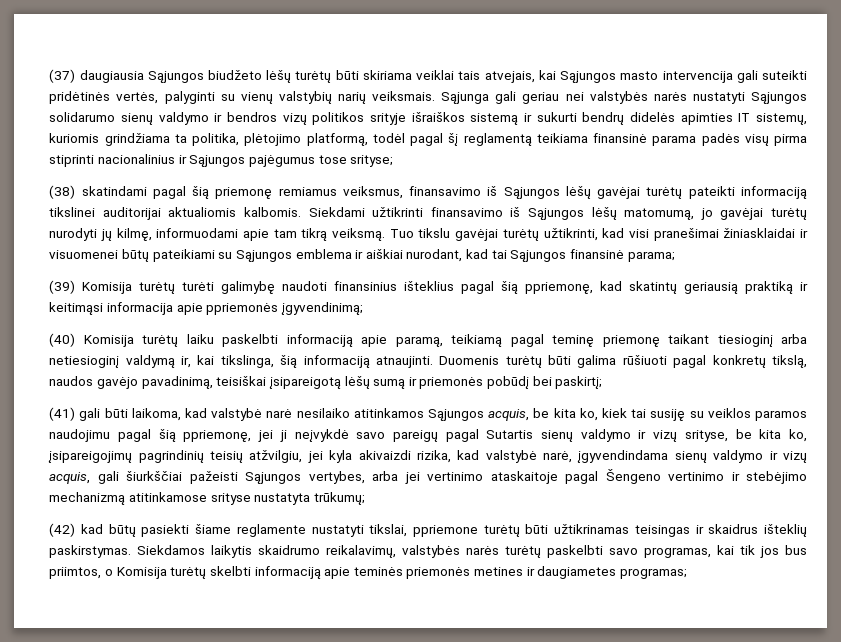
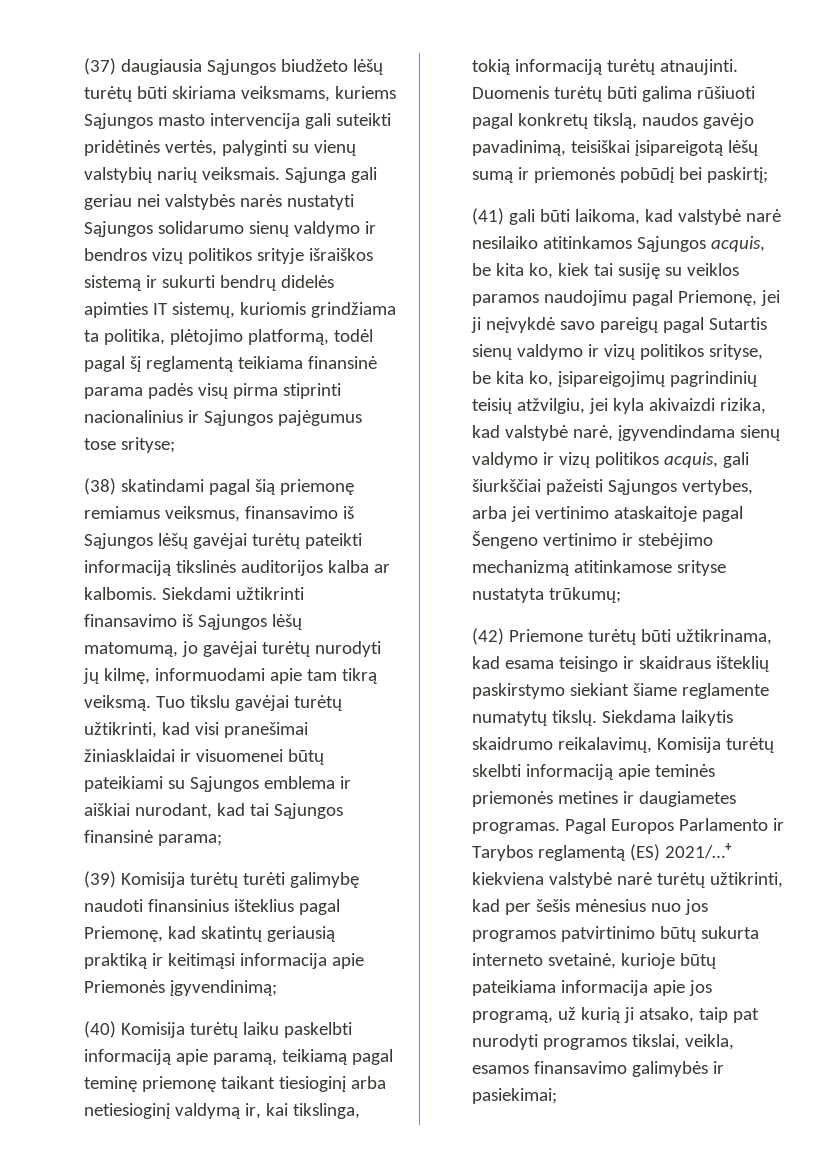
- (37) daugiausia Sąjungos biudžeto lėšų turėtų būti skiriama veiklai tais atvejais, kai Sąjungos masto intervencija gali suteikti pridėtinės vertės, palyginti su vienų valstybių narių veiksmais.
+ (37) daugiausia Sąjungos biudžeto lėšų turėtų būti skiriama veiksmams, kuriems Sąjungos masto intervencija gali suteikti pridėtinės vertės, palyginti su vienų valstybių narių veiksmais.
- (38) skatindami pagal šią priemonę remiamus veiksmus, finansavimo iš Sąjungos lėšų gavėjai turėtų pateikti informaciją tikslinei auditorijai aktualiomis kalbomis.
+ (38) skatindami pagal šią priemonę remiamus veiksmus, finansavimo iš Sąjungos lėšų gavėjai turėtų pateikti informaciją tikslinės auditorijos kalba ar kalbomis.
- (39) Komisija turėtų turėti galimybę naudoti finansinius išteklius pagal šią ppriemonę, kad skatintų geriausią praktiką ir keitimąsi informacija apie ppriemonės įgyvendinimą;
+ (39) Komisija turėtų turėti galimybę naudoti finansinius išteklius pagal Priemonę, kad skatintų geriausią praktiką ir keitimąsi informacija apie Priemonės įgyvendinimą;
- (40) Komisija turėtų laiku paskelbti informaciją apie paramą, teikiamą pagal teminę priemonę taikant tiesioginį arba netiesioginį valdymą ir, kai tikslinga, šią informaciją atnaujinti.
+ (40) Komisija turėtų laiku paskelbti informaciją apie paramą, teikiamą pagal teminę priemonę taikant tiesioginį arba netiesioginį valdymą ir, kai tikslinga, tokią informaciją turėtų atnaujinti.
- (41) gali būti laikoma, kad valstybė narė nesilaiko atitinkamos Sąjungos acquis, be kita ko, kiek tai susiję su veiklos paramos naudojimu pagal šią ppriemonę, jei ji neįvykdė savo pareigų pagal Sutartis sienų valdymo ir vizų srityse, be kita ko, įsipareigojimų pagrindinių teisių atžvilgiu, jei kyla akivaizdi rizika, kad valstybė narė, įgyvendindama sienų valdymo ir vizų acquis, gali šiurkščiai pažeisti Sąjungos vertybes, arba jei vertinimo ataskaitoje pagal Šengeno vertinimo ir stebėjimo mechanizmą atitinkamose srityse nustatyta trūkumų;
+ (41) gali būti laikoma, kad valstybė narė nesilaiko atitinkamos Sąjungos acquis, be kita ko, kiek tai susiję su veiklos paramos naudojimu pagal Priemonę, jei ji neįvykdė savo pareigų pagal Sutartis sienų valdymo ir vizų politikos srityse, be kita ko, įsipareigojimų pagrindinių teisių atžvilgiu, jei kyla akivaizdi rizika, kad valstybė narė, įgyvendindama sienų valdymo ir vizų politikos acquis, gali šiurkščiai pažeisti Sąjungos vertybes, arba jei vertinimo ataskaitoje pagal Šengeno vertinimo ir stebėjimo mechanizmą atitinkamose srityse nustatyta trūkumų;
- (42) kad būtų pasiekti šiame reglamente nustatyti tikslai, ppriemone turėtų būti užtikrinamas teisingas ir skaidrus išteklių paskirstymas. Siekdamos laikytis skaidrumo reikalavimų, valstybės narės turėtų paskelbti savo programas, kai tik jos bus priimtos, o Komisija turėtų skelbti informaciją apie teminės priemonės metines ir daugiametes programas;
+ (42) Priemone turėtų būti užtikrinama, kad esama teisingo ir skaidraus išteklių paskirstymo siekiant šiame reglamente numatytų tikslų. Siekdama laikytis skaidrumo reikalavimų, Komisija turėtų skelbti informaciją apie teminės priemonės metines ir daugiametes programas. Pagal Europos Parlamento ir Tarybos reglamentą (ES) 2021/…+ kiekviena valstybė narė turėtų užtikrinti, kad per šešis mėnesius nuo jos programos patvirtinimo būtų sukurta interneto svetainė, kurioje būtų pateikiama informacija apie jos programą, už kurią ji atsako, taip pat nurodyti programos tikslai, veikla, esamos finansavimo galimybės ir pasiekimai;

